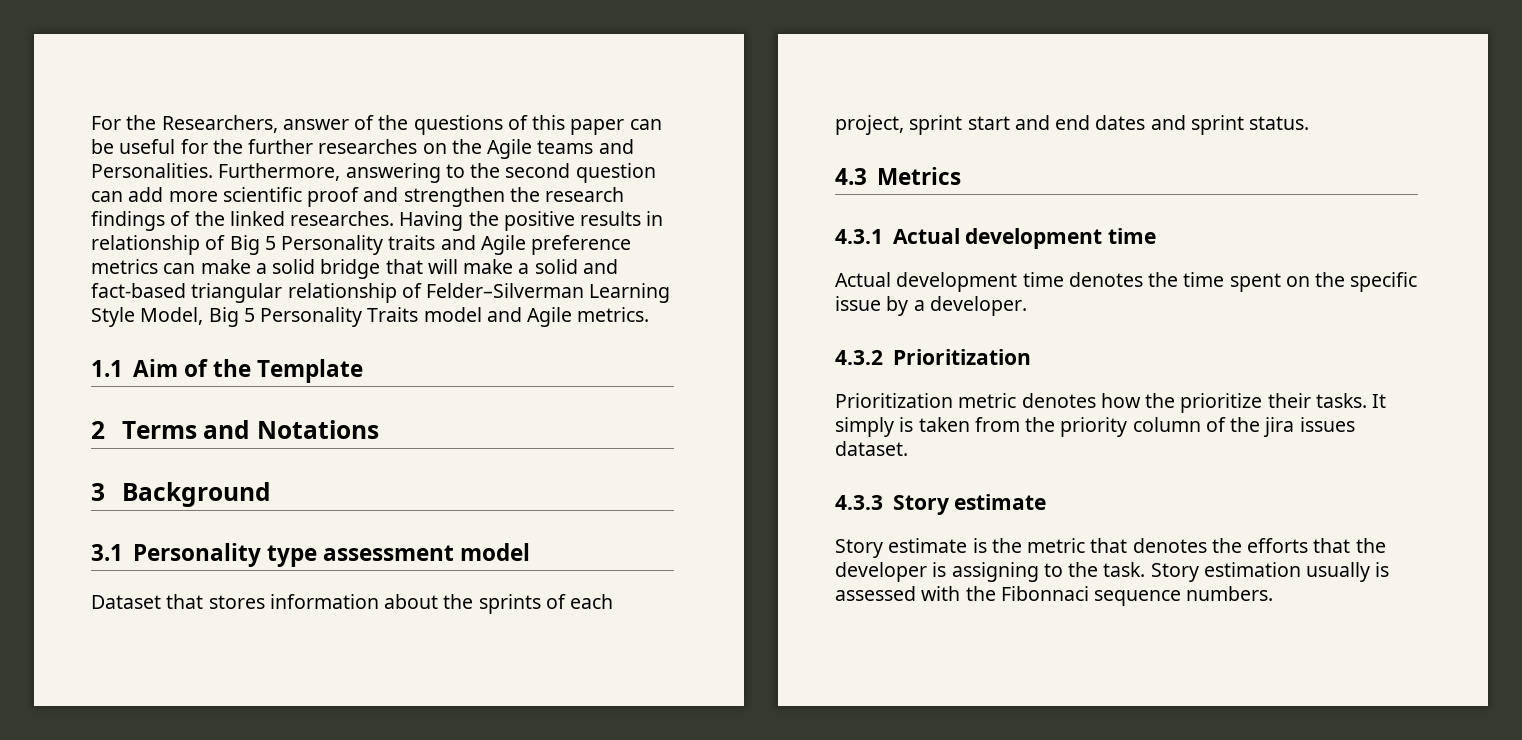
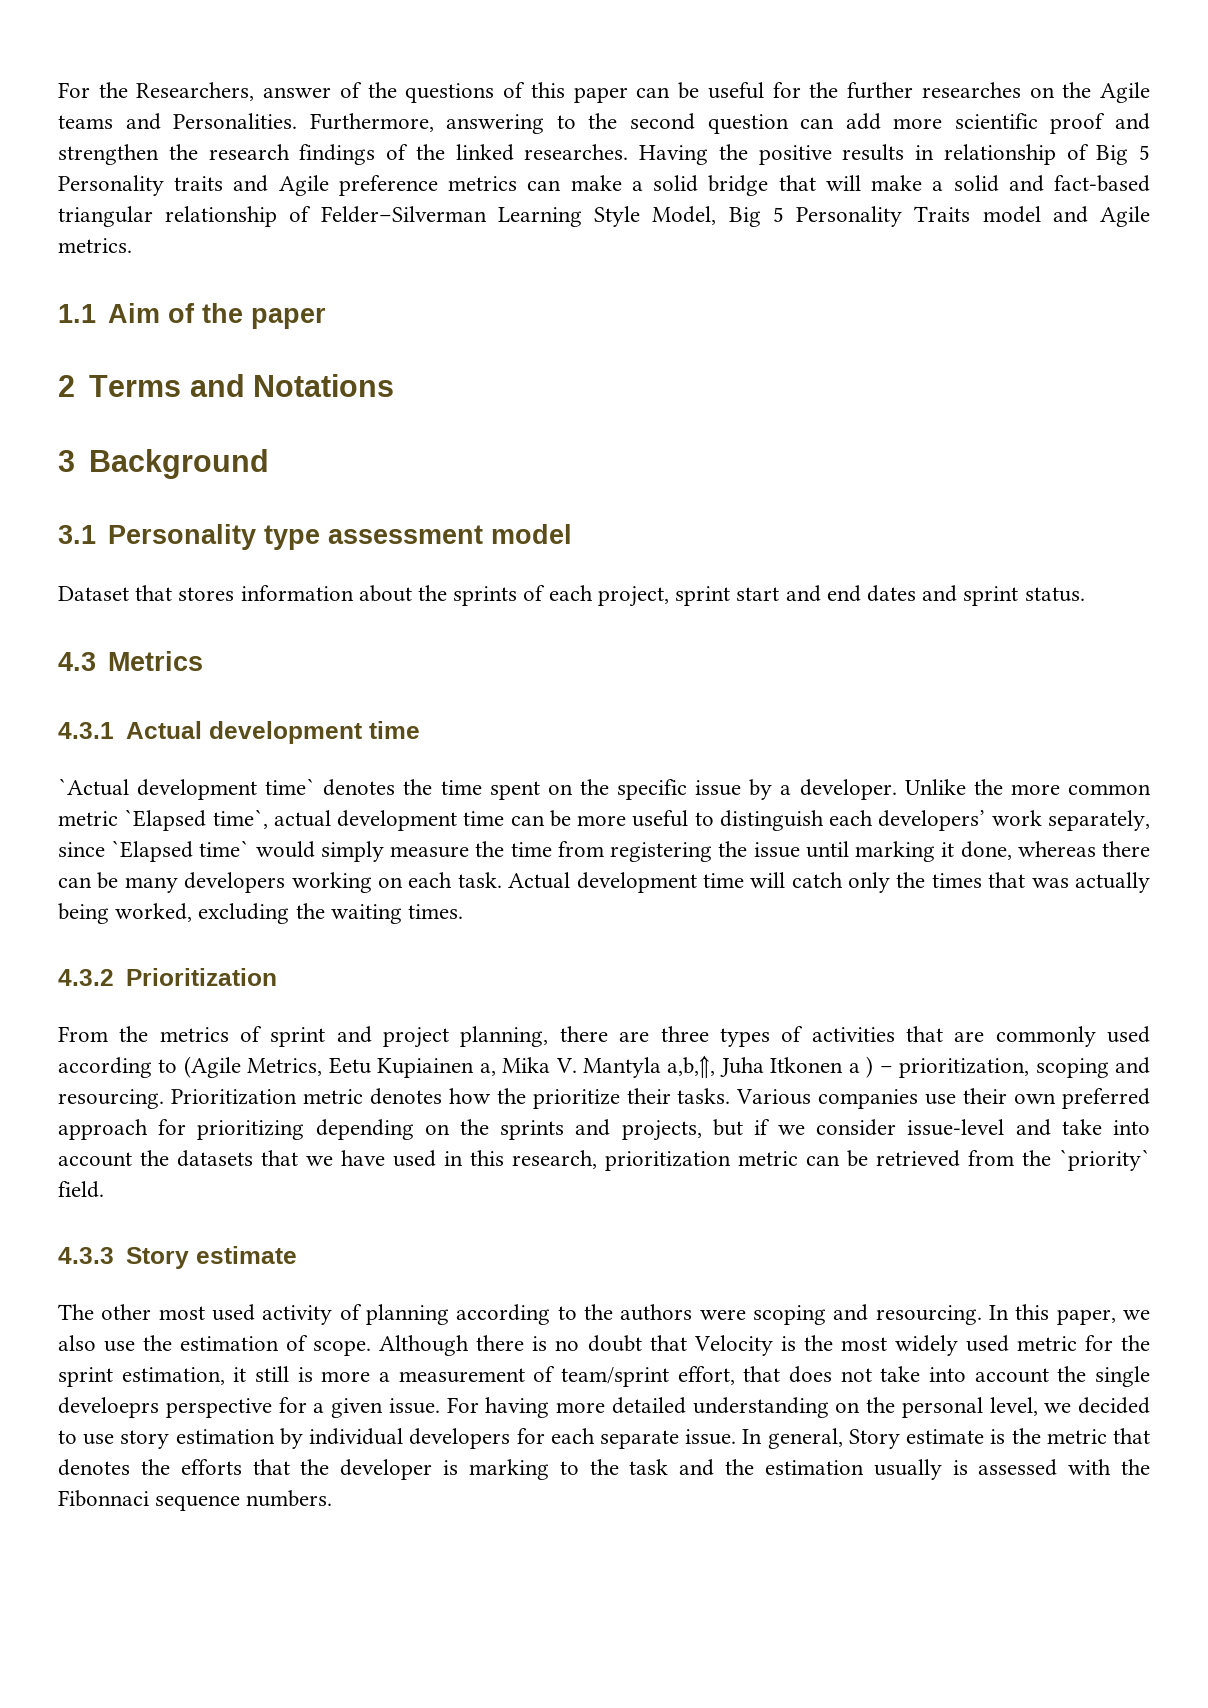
- 1.1 Aim of the Template
+ 1.1 Aim of the paper
- Actual development time denotes the time spent on the specific issue by a developer.
+ `Actual development time` denotes the time spent on the specific issue by a developer. Unlike the more common metric `Elapsed time`, actual development time can be more useful to distinguish each developers’ work separately, since `Elapsed time` would simply measure the time from registering the issue until marking it done, whereas there can be many developers working on each task. Actual development time will catch only the times that was actually being worked, excluding the waiting times.
  4.3.2 Prioritization
- Prioritization metric denotes how the prioritize their tasks.
+ From the metrics of sprint and project planning, there are three types of activities that are commonly used according to (Agile Metrics, Eetu Kupiainen a, Mika V. Mantyla a,b,⇑, Juha Itkonen a ) – prioritization, scoping and resourcing. Prioritization metric denotes how the prioritize their tasks.
- It simply is taken from the priority column of the jira issues dataset.
+ Various companies use their own preferred approach for prioritizing depending on the sprints and projects, but if we consider issue-level and take into account the datasets that we have used in this research, prioritization metric can be retrieved from the `priority` field.
  4.3.3 Story estimate
- Story estimate is the metric that denotes the efforts that the developer is assigning to the task. Story estimation usually is assessed with the Fibonnaci sequence numbers.
+ The other most used activity of planning according to the authors were scoping and resourcing. In this paper, we also use the estimation of scope. Although there is no doubt that Velocity is the most widely used metric for the sprint estimation, it still is more a measurement of team/sprint effort, that does not take into account the single develoeprs perspective for a given issue. For having more detailed understanding on the personal level, we decided to use story estimation by individual developers for each separate issue. In general, Story estimate is the metric that denotes the efforts that the developer is marking to the task and the estimation usually is assessed with the Fibonnaci sequence numbers.

